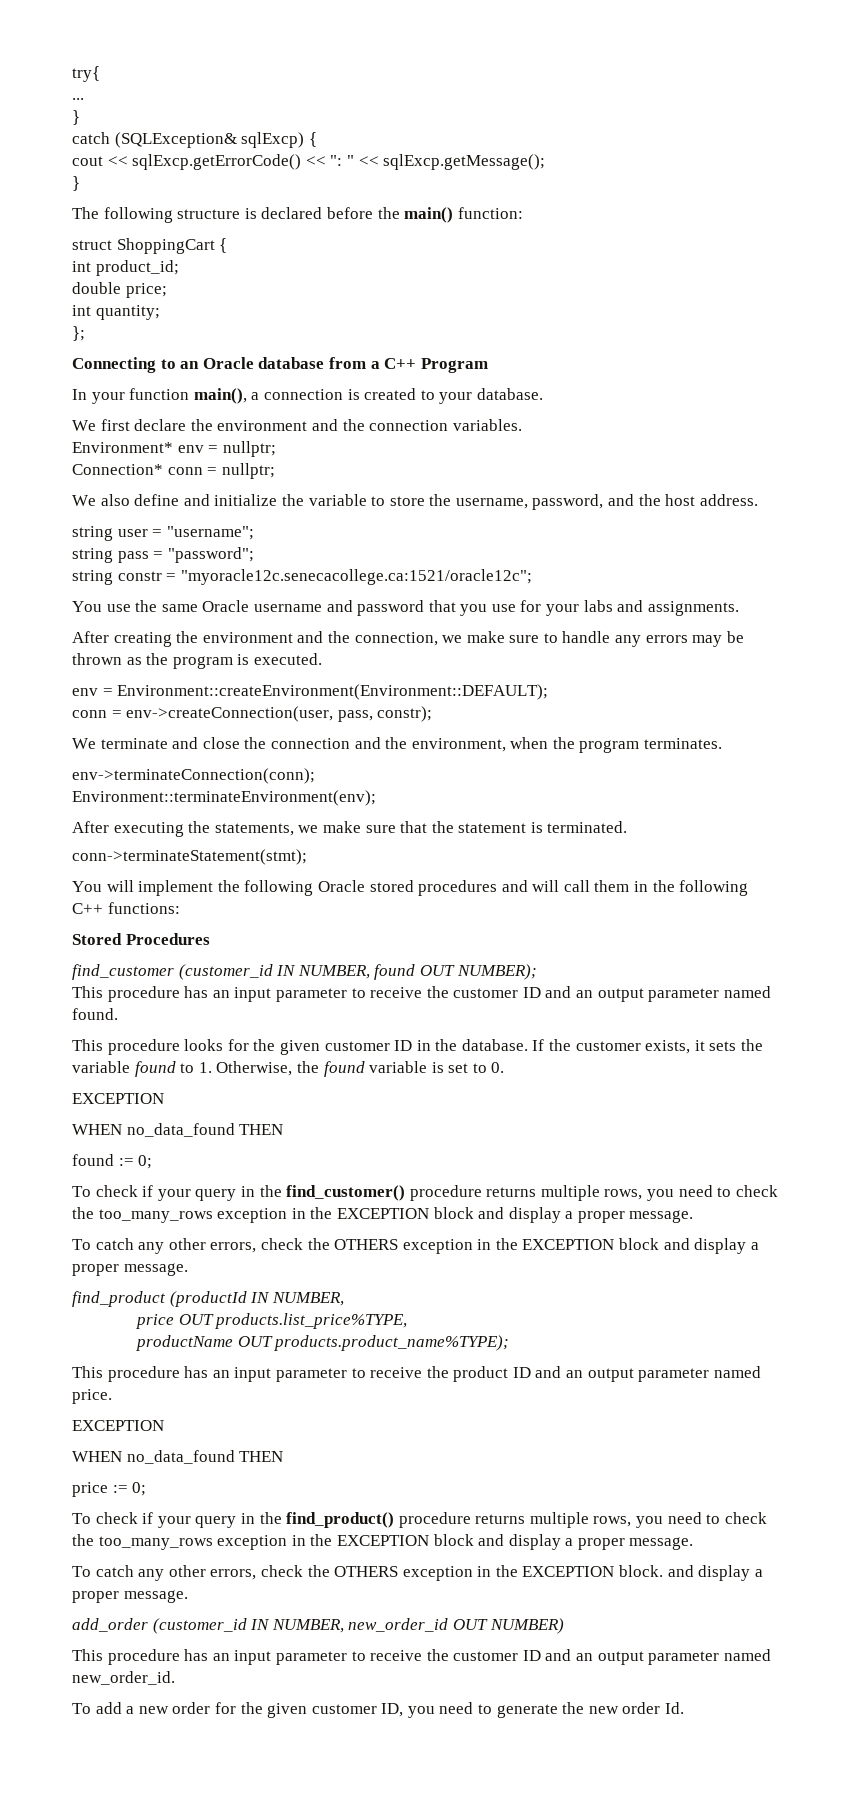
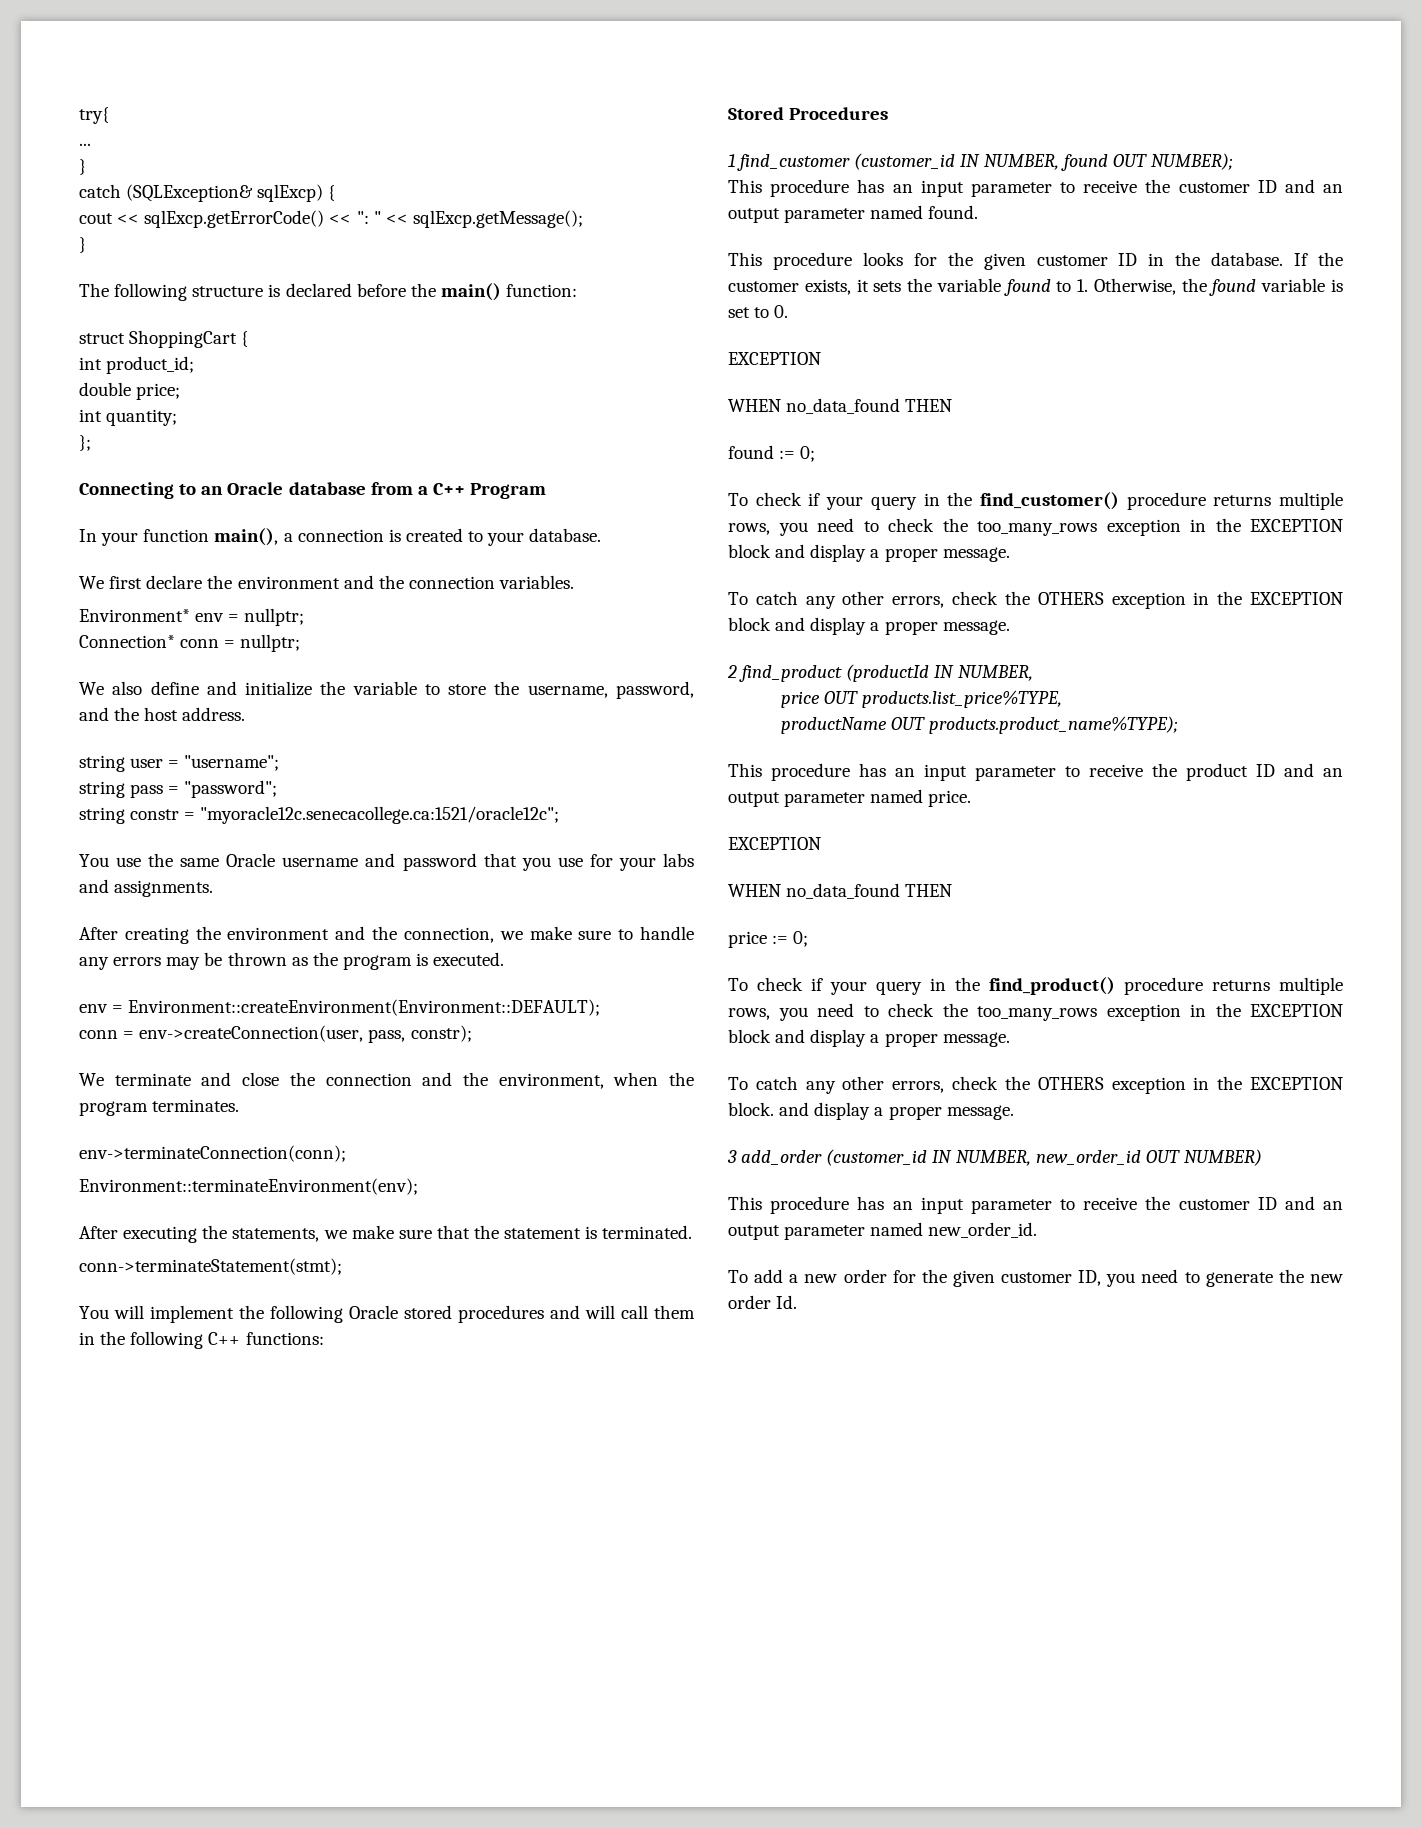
- find_customer (customer_id IN NUMBER, found OUT NUMBER);
+ 1 find_customer (customer_id IN NUMBER, found OUT NUMBER);
- find_product (productId IN NUMBER,
+ 2 find_product (productId IN NUMBER,
- add_order (customer_id IN NUMBER, new_order_id OUT NUMBER)
+ 3 add_order (customer_id IN NUMBER, new_order_id OUT NUMBER)

